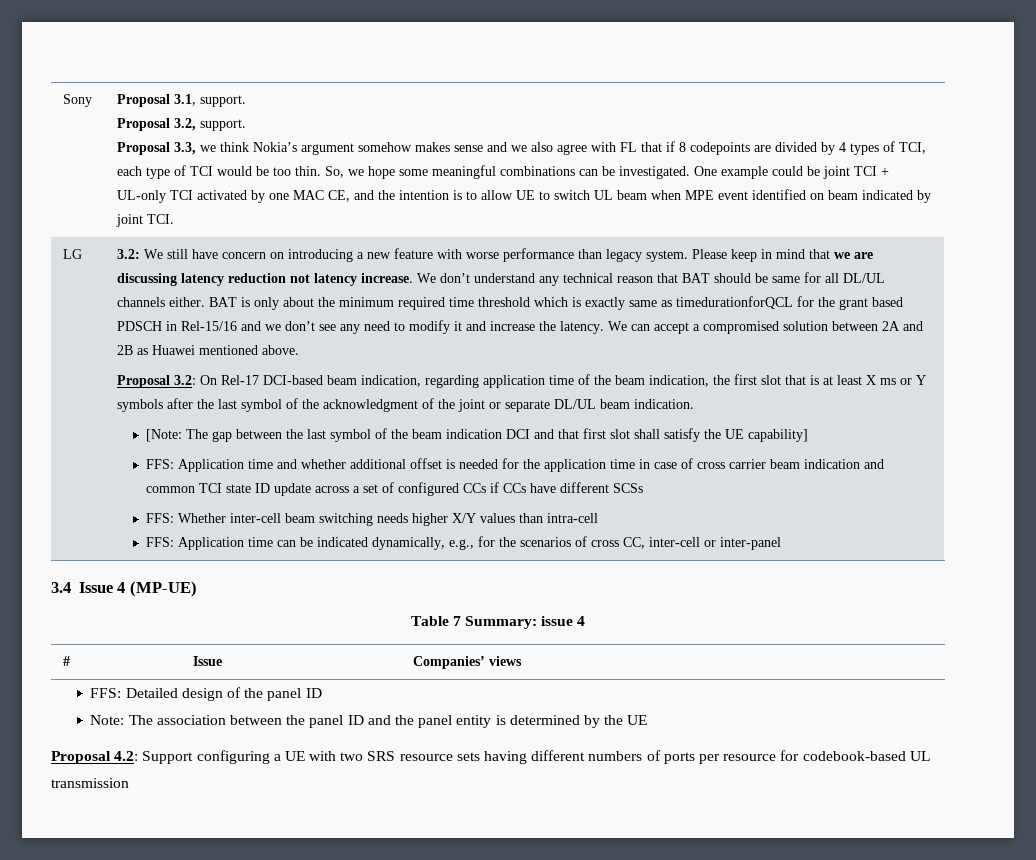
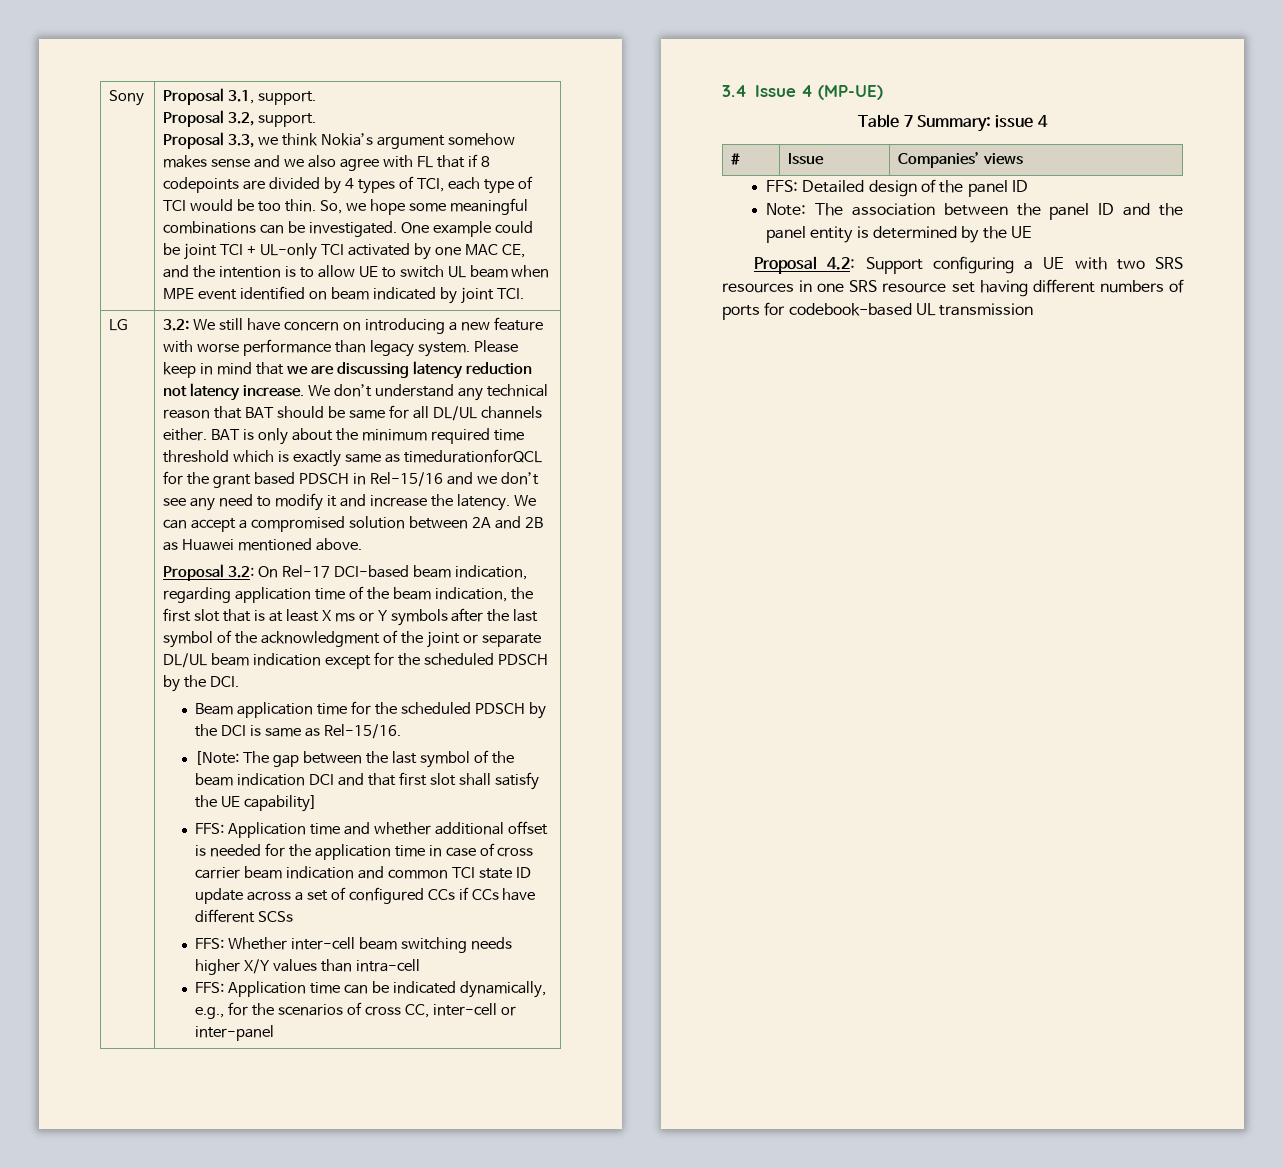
- Proposal 3.2: On Rel-17 DCI-based beam indication, regarding application time of the beam indication, the first slot that is at least X ms or Y symbols after the last symbol of the acknowledgment of the joint or separate DL/UL beam indication.
+ Proposal 3.2: On Rel-17 DCI-based beam indication, regarding application time of the beam indication, the first slot that is at least X ms or Y symbols after the last symbol of the acknowledgment of the joint or separate DL/UL beam indication except for the scheduled PDSCH by the DCI.
+ Beam application time for the scheduled PDSCH by the DCI is same as Rel-15/16.
- Proposal 4.2: Support configuring a UE with two SRS resource sets having different numbers of ports per resource for codebook-based UL transmission
+ Proposal 4.2: Support configuring a UE with two SRS resources in one SRS resource set having different numbers of ports for codebook-based UL transmission

